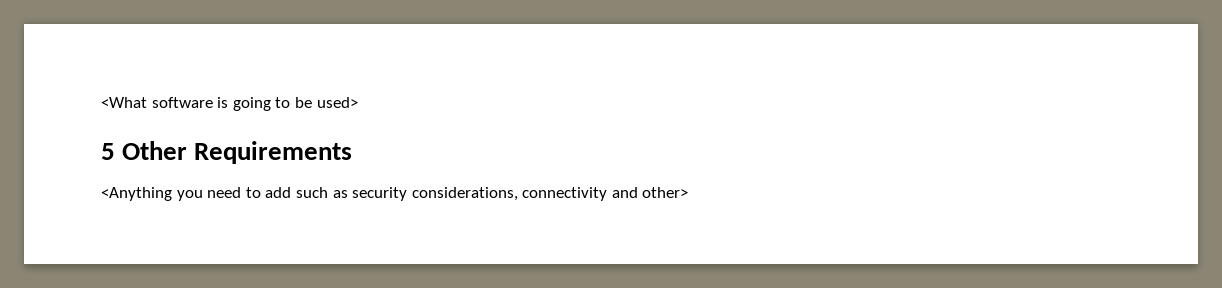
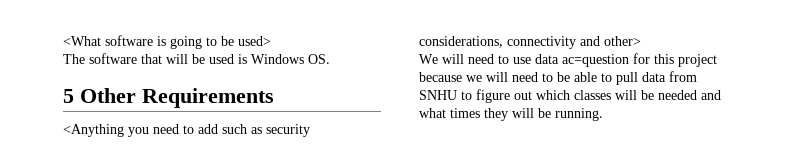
+ The software that will be used is Windows OS.
+ We will need to use data ac=question for this project because we will need to be able to pull data from SNHU to figure out which classes will be needed and what times they will be running.

